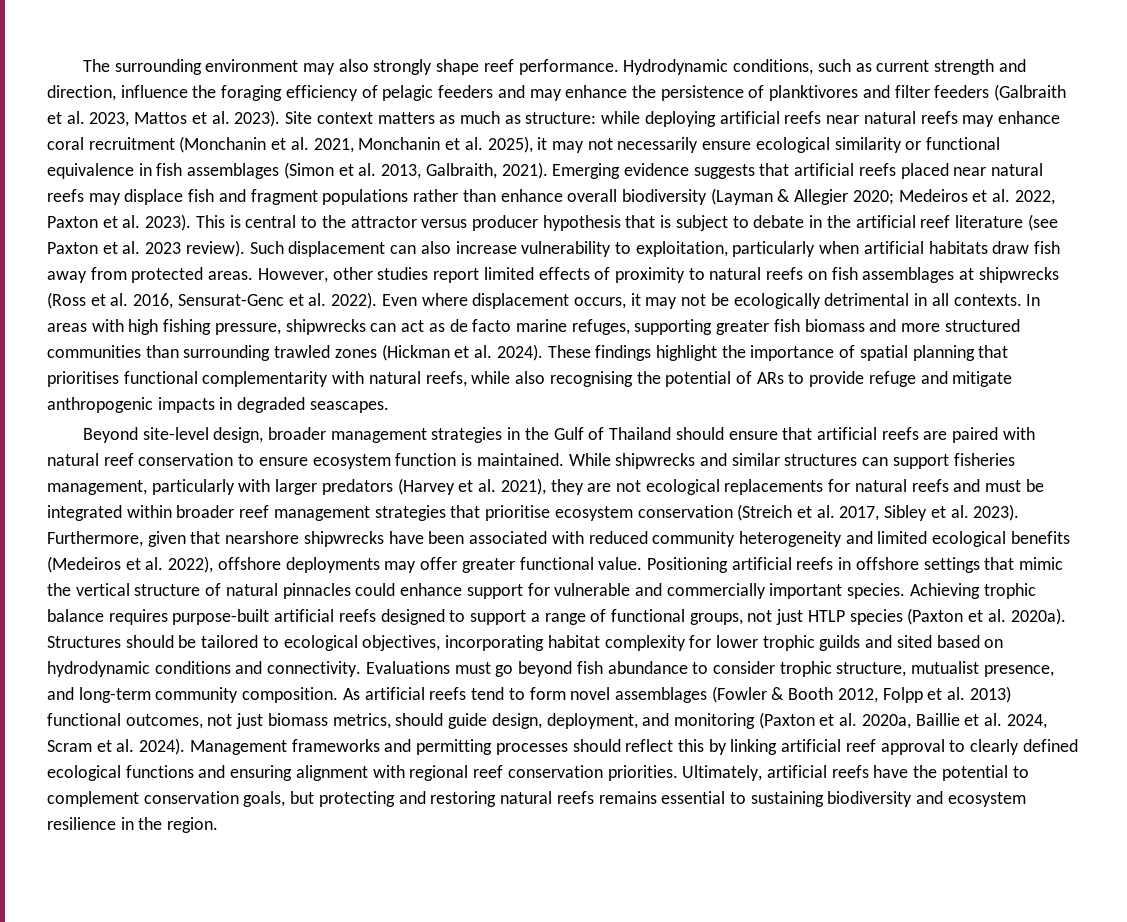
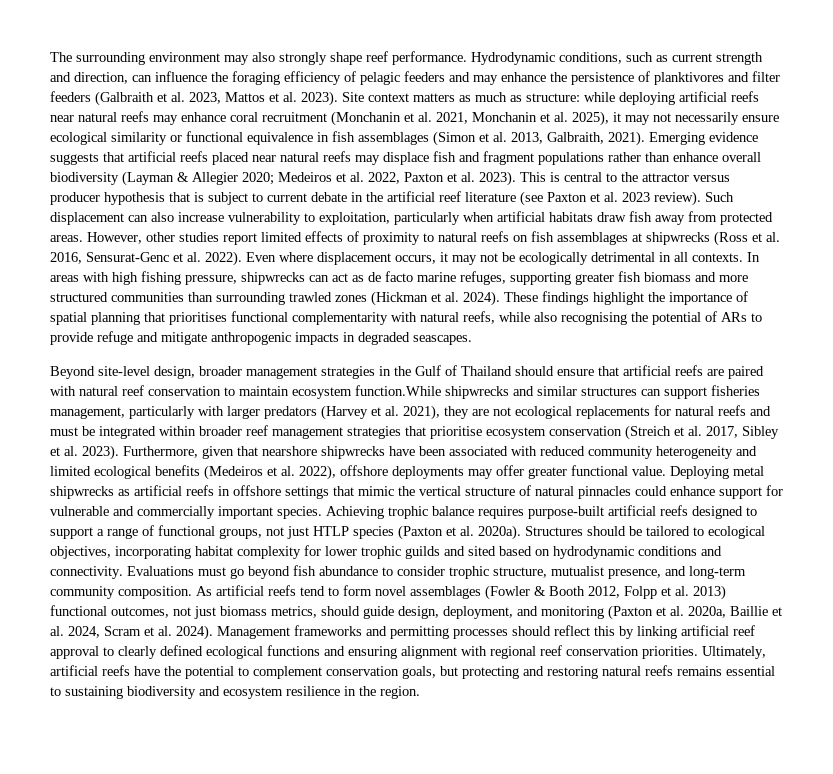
- Hydrodynamic conditions, such as current strength and direction, influence the foraging efficiency of pelagic feeders and may enhance the persistence of planktivores and filter feeders (Galbraith et al. 2023, Mattos et al. 2023).
+ Hydrodynamic conditions, such as current strength and direction, can influence the foraging efficiency of pelagic feeders and may enhance the persistence of planktivores and filter feeders (Galbraith et al. 2023, Mattos et al. 2023).
- This is central to the attractor versus producer hypothesis that is subject to debate in the artificial reef literature (see Paxton et al. 2023 review).
+ This is central to the attractor versus producer hypothesis that is subject to current debate in the artificial reef literature (see Paxton et al. 2023 review).
- Beyond site-level design, broader management strategies in the Gulf of Thailand should ensure that artificial reefs are paired with natural reef conservation to ensure ecosystem function is maintained. While shipwrecks and similar structures can support fisheries management, particularly with larger predators (Harvey et al. 2021), they are not ecological replacements for natural reefs and must be integrated within broader reef management strategies that prioritise ecosystem conservation (Streich et al. 2017, Sibley et al. 2023).
+ Beyond site-level design, broader management strategies in the Gulf of Thailand should ensure that artificial reefs are paired with natural reef conservation to maintain ecosystem function.While shipwrecks and similar structures can support fisheries management, particularly with larger predators (Harvey et al. 2021), they are not ecological replacements for natural reefs and must be integrated within broader reef management strategies that prioritise ecosystem conservation (Streich et al. 2017, Sibley et al. 2023).
- Positioning artificial reefs in offshore settings that mimic the vertical structure of natural pinnacles could enhance support for vulnerable and commercially important species.
+ Deploying metal shipwrecks as artificial reefs in offshore settings that mimic the vertical structure of natural pinnacles could enhance support for vulnerable and commercially important species.

